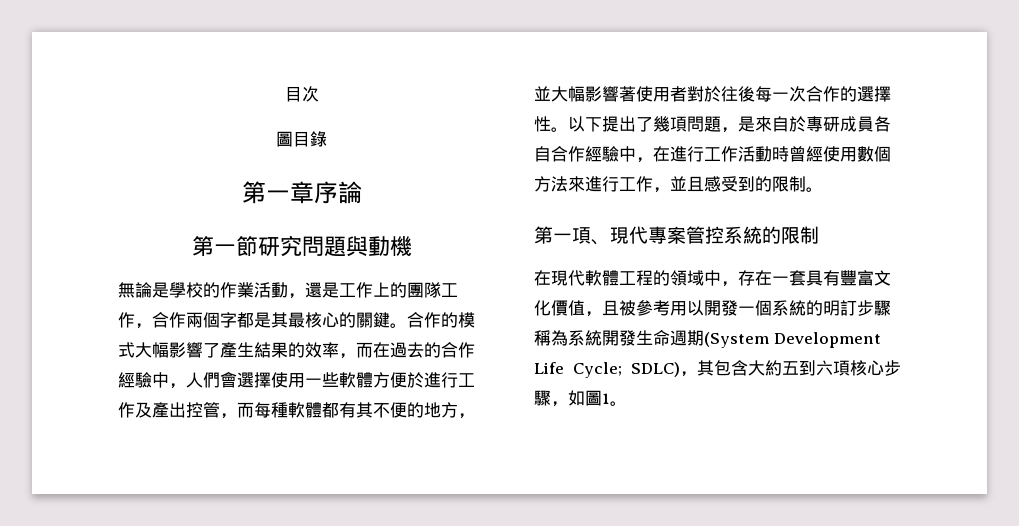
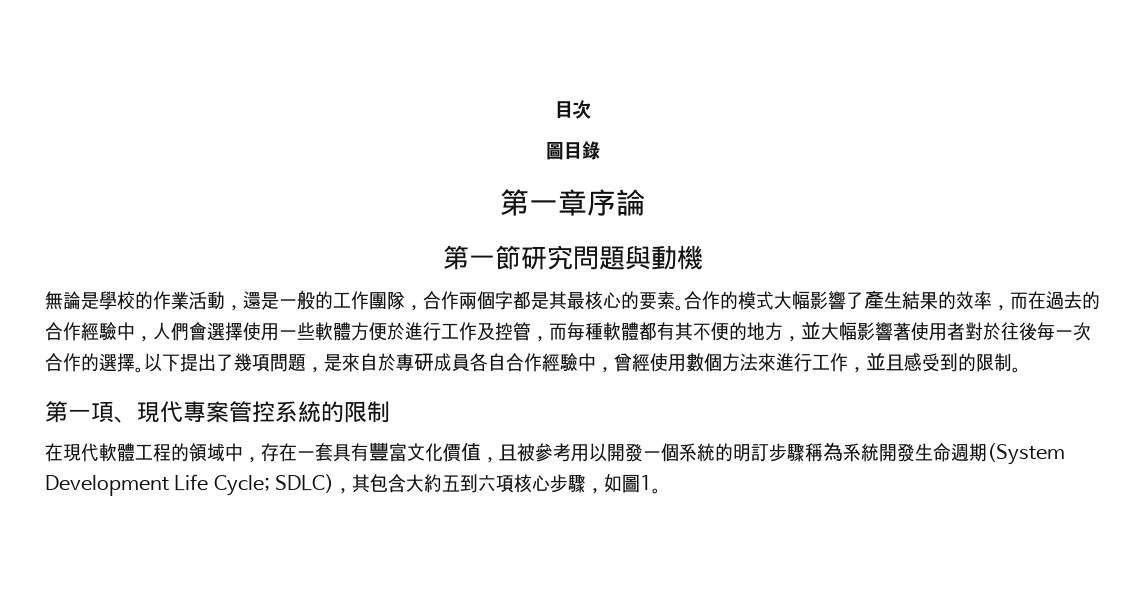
- 無論是學校的作業活動，還是工作上的團隊工作，合作兩個字都是其最核心的關鍵。
+ 無論是學校的作業活動，還是一般的工作團隊，合作兩個字都是其最核心的要素。
- 合作的模式大幅影響了產生結果的效率，而在過去的合作經驗中，人們會選擇使用一些軟體方便於進行工作及產出控管，而每種軟體都有其不便的地方，並大幅影響著使用者對於往後每一次合作的選擇性。
+ 合作的模式大幅影響了產生結果的效率，而在過去的合作經驗中，人們會選擇使用一些軟體方便於進行工作及控管，而每種軟體都有其不便的地方，並大幅影響著使用者對於往後每一次合作的選擇。
- 以下提出了幾項問題，是來自於專研成員各自合作經驗中，在進行工作活動時曾經使用數個方法來進行工作，並且感受到的限制。
+ 以下提出了幾項問題，是來自於專研成員各自合作經驗中，曾經使用數個方法來進行工作，並且感受到的限制。

